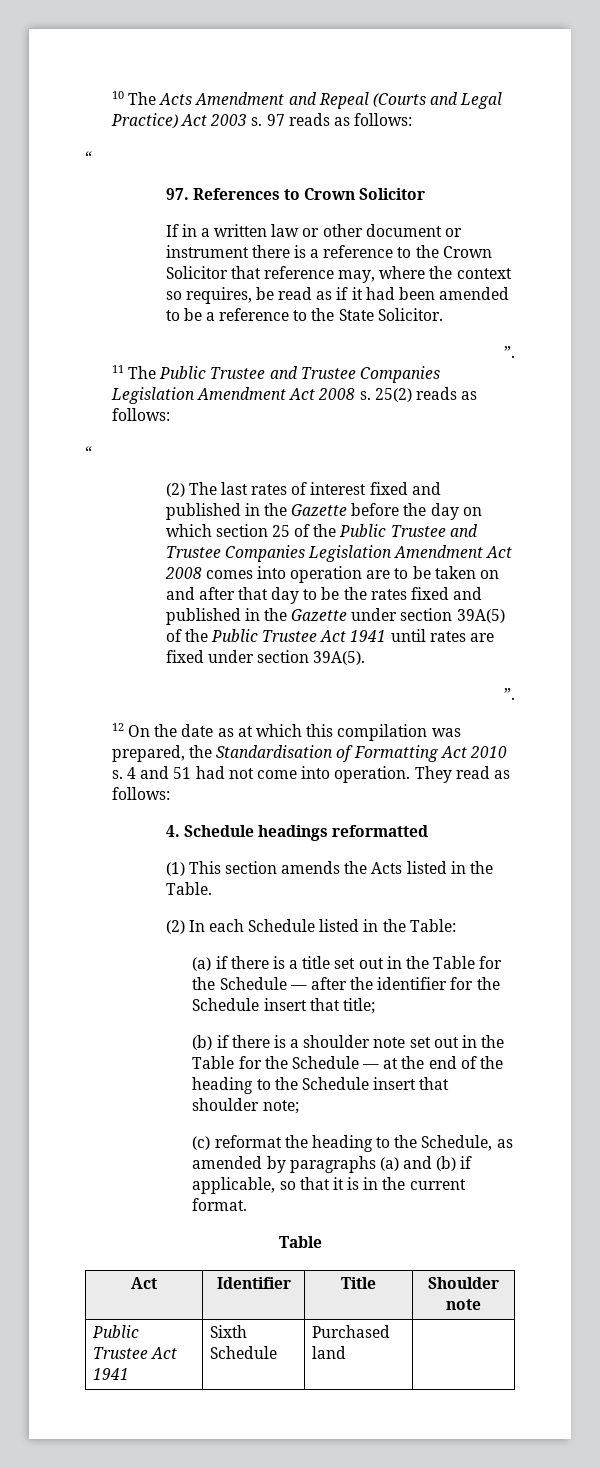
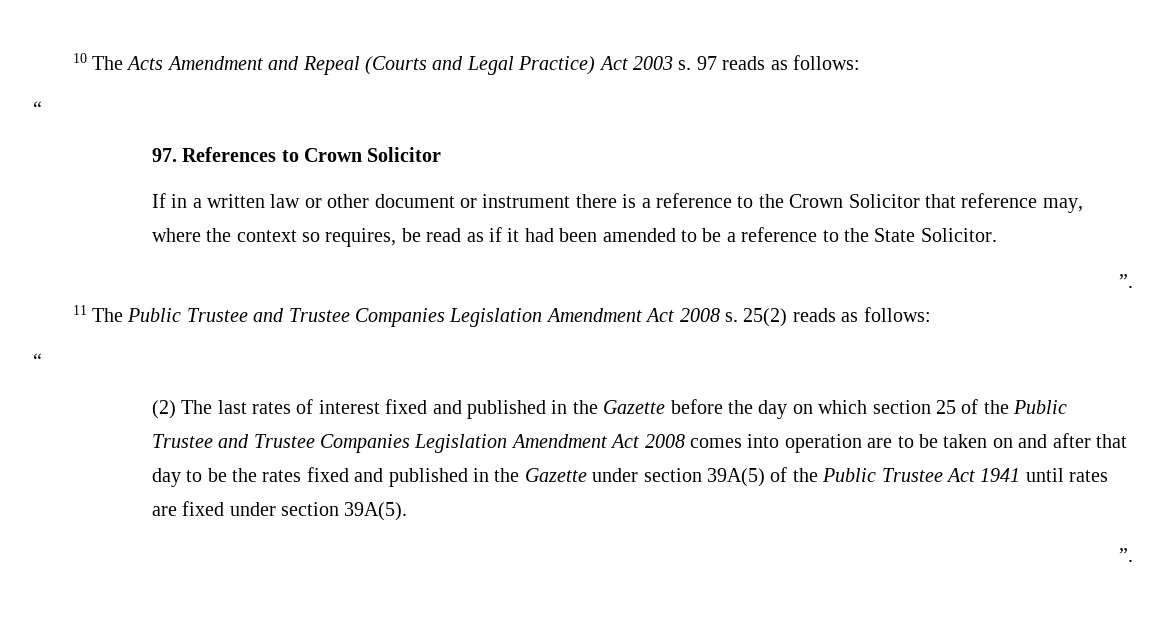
- 12 On the date as at which this compilation was prepared, the Standardisation of Formatting Act 2010 s. 4 and 51 had not come into operation. They read as follows:
- 4. Schedule headings reformatted
- (1) This section amends the Acts listed in the Table.
- (2) In each Schedule listed in the Table:
- (a) if there is a title set out in the Table for the Schedule — after the identifier for the Schedule insert that title;
- (b) if there is a shoulder note set out in the Table for the Schedule — at the end of the heading to the Schedule insert that shoulder note;
- (c) reformat the heading to the Schedule, as amended by paragraphs (a) and (b) if applicable, so that it is in the current format.
- Table
- Act | Identifier | Title | Shoulder note
- Public Trustee Act 1941 | Sixth Schedule | Purchased land |

